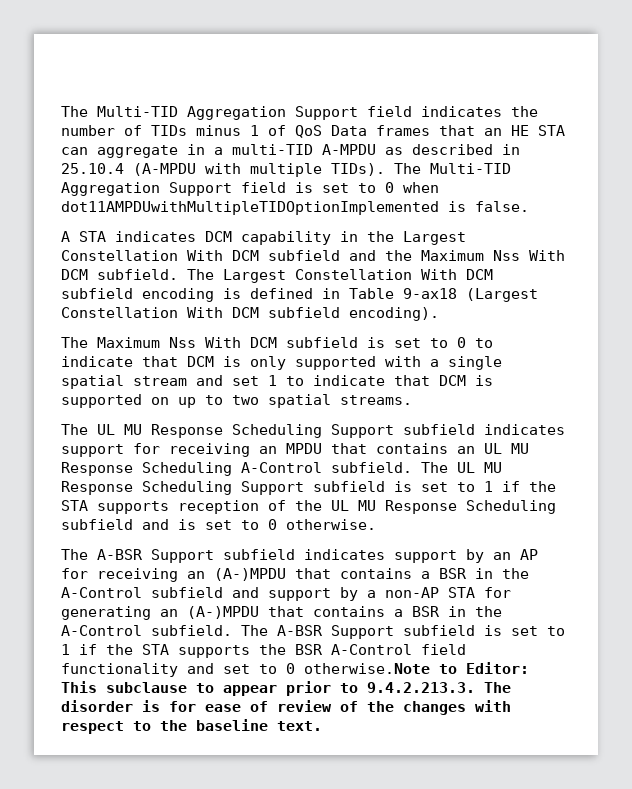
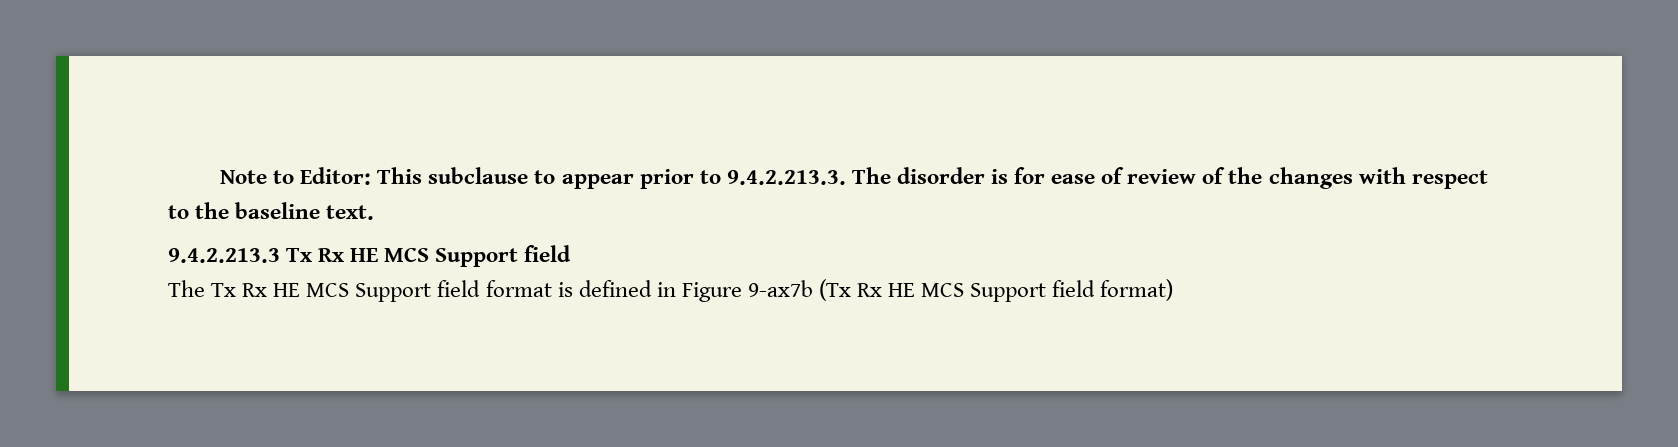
- The Multi-TID Aggregation Support field indicates the number of TIDs minus 1 of QoS Data frames that an HE STA can aggregate in a multi-TID A-MPDU as described in 25.10.4 (A-MPDU with multiple TIDs). The Multi-TID Aggregation Support field is set to 0 when dot11AMPDUwithMultipleTIDOptionImplemented is false.
- A STA indicates DCM capability in the Largest Constellation With DCM subfield and the Maximum Nss With DCM subfield. The Largest Constellation With DCM subfield encoding is defined in Table 9-ax18 (Largest Constellation With DCM subfield encoding).
- The Maximum Nss With DCM subfield is set to 0 to indicate that DCM is only supported with a single spatial stream and set 1 to indicate that DCM is supported on up to two spatial streams.
- The UL MU Response Scheduling Support subfield indicates support for receiving an MPDU that contains an UL MU Response Scheduling A-Control subfield. The UL MU Response Scheduling Support subfield is set to 1 if the STA supports reception of the UL MU Response Scheduling subfield and is set to 0 otherwise.
- The A-BSR Support subfield indicates support by an AP for receiving an (A-)MPDU that contains a BSR in the A-Control subfield and support by a non-AP STA for generating an (A-)MPDU that contains a BSR in the A-Control subfield. The A-BSR Support subfield is set to 1 if the STA supports the BSR A-Control field functionality and set to 0 otherwise.Note to Editor: This subclause to appear prior to 9.4.2.213.3. The disorder is for ease of review of the changes with respect to the baseline text.
+ Note to Editor: This subclause to appear prior to 9.4.2.213.3. The disorder is for ease of review of the changes with respect to the baseline text.
+ 9.4.2.213.3 Tx Rx HE MCS Support field
+ The Tx Rx HE MCS Support field format is defined in Figure 9-ax7b (Tx Rx HE MCS Support field format)

